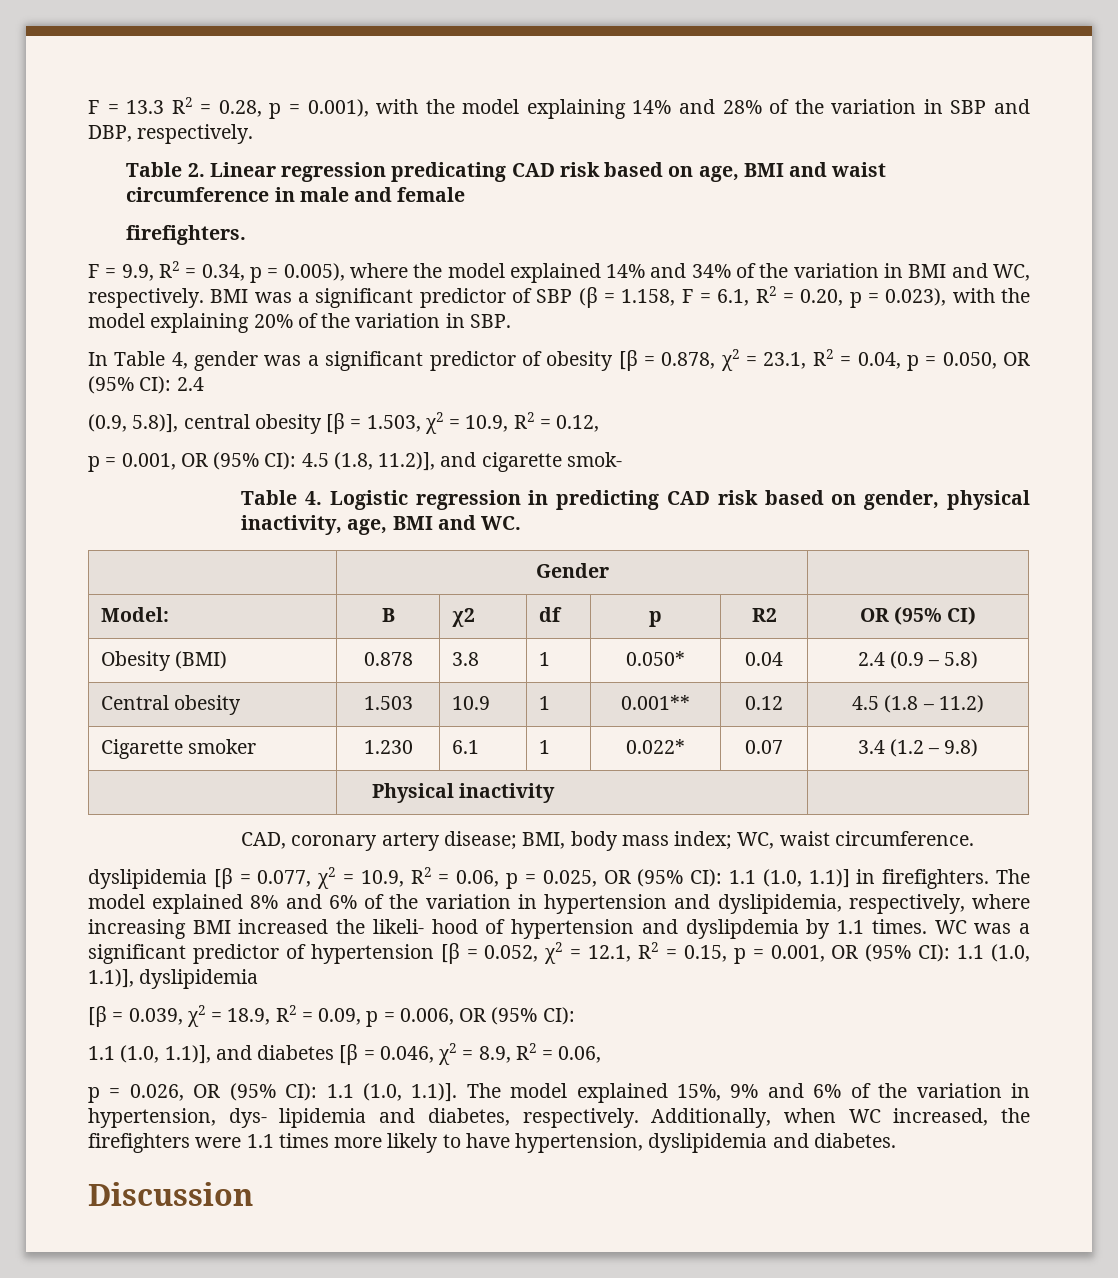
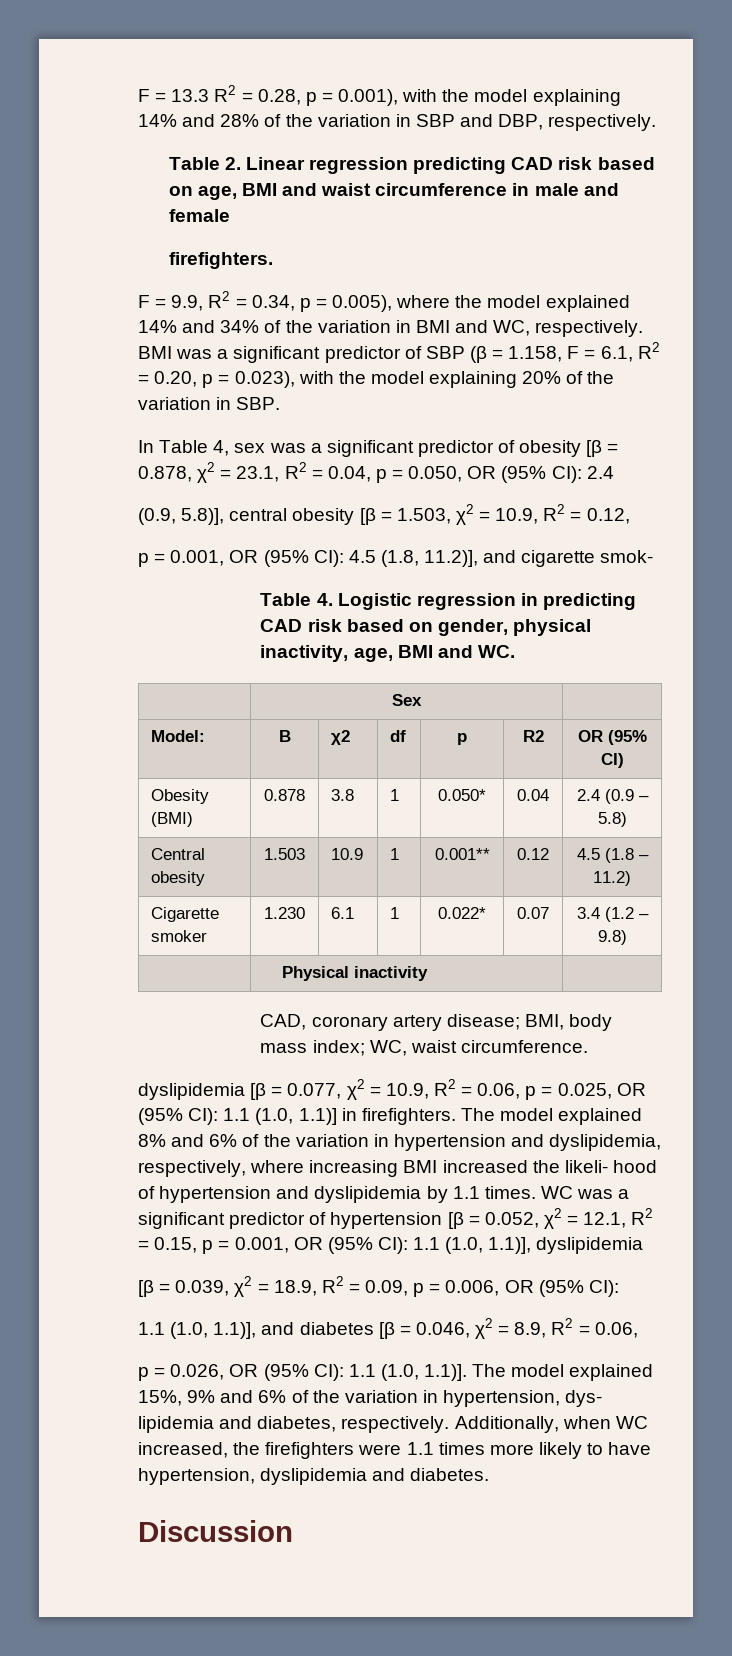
- Table 2. Linear regression predicating CAD risk based on age, BMI and waist circumference in male and female
+ Table 2. Linear regression predicting CAD risk based on age, BMI and waist circumference in male and female
- In Table 4, gender was a significant predictor of obesity [β = 0.878, χ2 = 23.1, R2 = 0.04, p = 0.050, OR (95% CI): 2.4
+ In Table 4, sex was a significant predictor of obesity [β = 0.878, χ2 = 23.1, R2 = 0.04, p = 0.050, OR (95% CI): 2.4
- | Gender |
+ | Sex |
- The model explained 8% and 6% of the variation in hypertension and dyslipidemia, respectively, where increasing BMI increased the likeli- hood of hypertension and dyslipdemia by 1.1 times.
+ The model explained 8% and 6% of the variation in hypertension and dyslipidemia, respectively, where increasing BMI increased the likeli- hood of hypertension and dyslipidemia by 1.1 times.

